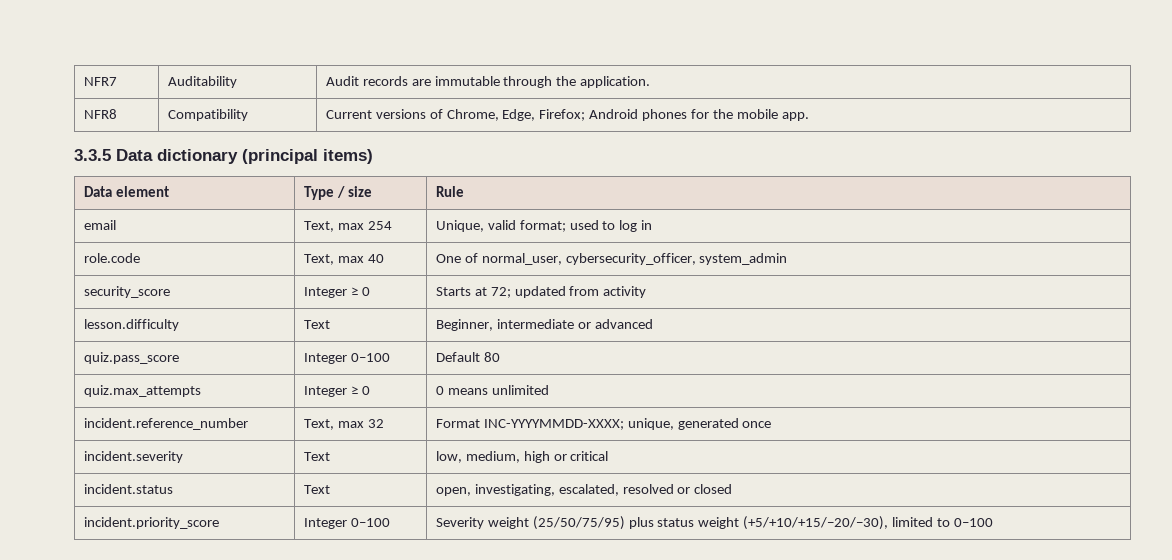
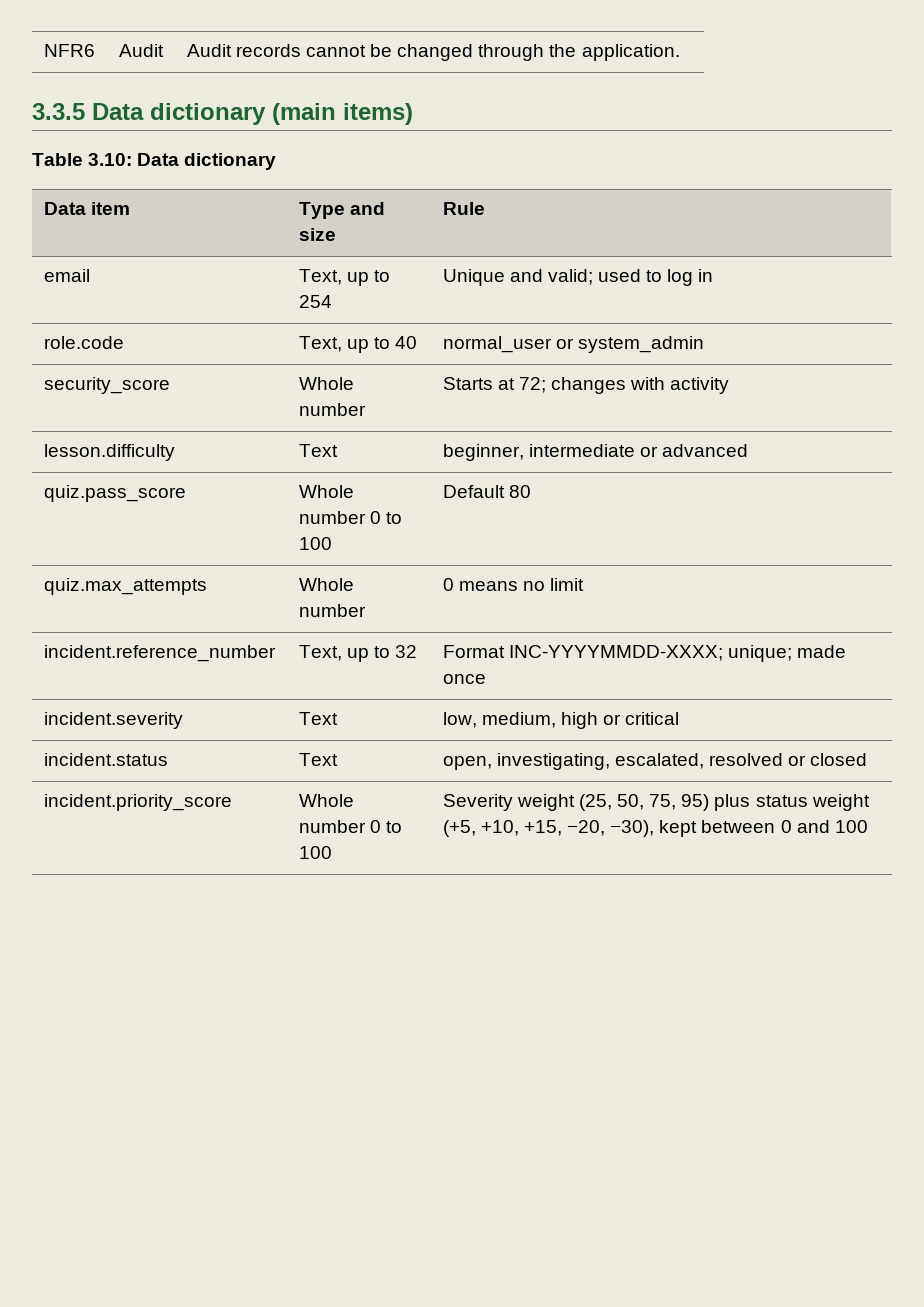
- NFR7 | Auditability | Audit records are immutable through the application.
+ NFR6 | Audit | Audit records cannot be changed through the application.
- NFR8 | Compatibility | Current versions of Chrome, Edge, Firefox; Android phones for the mobile app.
- 3.3.5 Data dictionary (principal items)
+ 3.3.5 Data dictionary (main items)
- Data element | Type / size | Rule
+ Table 3.10: Data dictionary
+ Data item | Type and size | Rule
- email | Text, max 254 | Unique, valid format; used to log in
+ email | Text, up to 254 | Unique and valid; used to log in
- role.code | Text, max 40 | One of normal_user, cybersecurity_officer, system_admin
+ role.code | Text, up to 40 | normal_user or system_admin
- security_score | Integer ≥ 0 | Starts at 72; updated from activity
+ security_score | Whole number | Starts at 72; changes with activity
- lesson.difficulty | Text | Beginner, intermediate or advanced
+ lesson.difficulty | Text | beginner, intermediate or advanced
- quiz.pass_score | Integer 0–100 | Default 80
+ quiz.pass_score | Whole number 0 to 100 | Default 80
- quiz.max_attempts | Integer ≥ 0 | 0 means unlimited
+ quiz.max_attempts | Whole number | 0 means no limit
- incident.reference_number | Text, max 32 | Format INC-YYYYMMDD-XXXX; unique, generated once
+ incident.reference_number | Text, up to 32 | Format INC-YYYYMMDD-XXXX; unique; made once
- incident.priority_score | Integer 0–100 | Severity weight (25/50/75/95) plus status weight (+5/+10/+15/−20/−30), limited to 0–100
+ incident.priority_score | Whole number 0 to 100 | Severity weight (25, 50, 75, 95) plus status weight (+5, +10, +15, −20, −30), kept between 0 and 100

